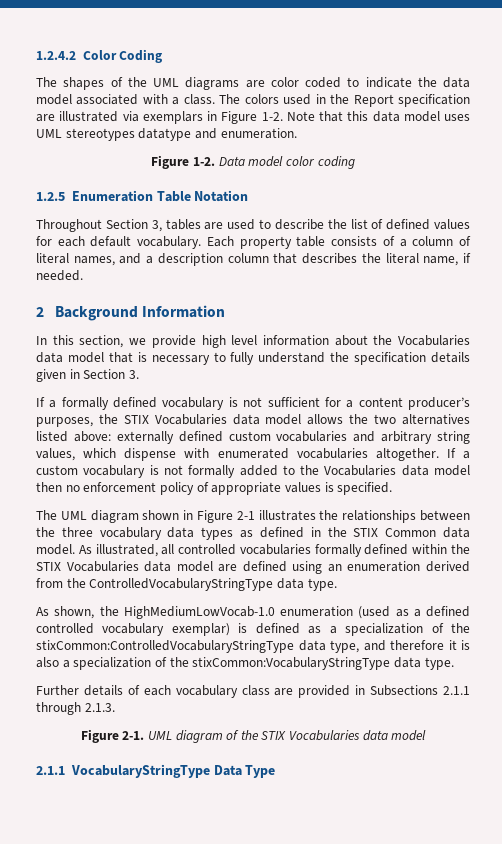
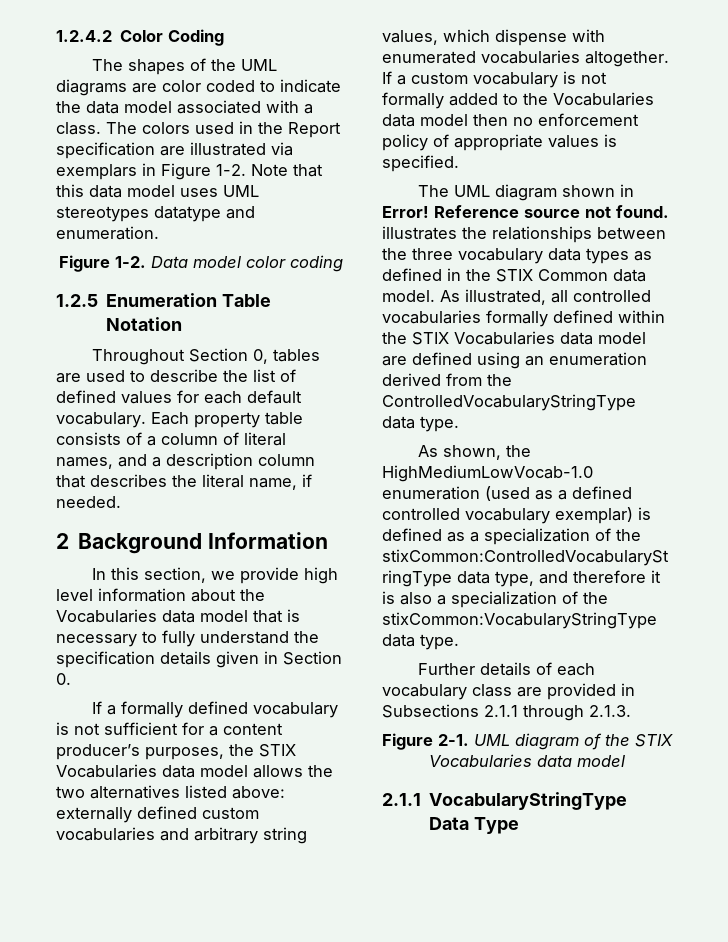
- Throughout Section 3, tables are used to describe the list of defined values for each default vocabulary.
+ Throughout Section 0, tables are used to describe the list of defined values for each default vocabulary.
- In this section, we provide high level information about the Vocabularies data model that is necessary to fully understand the specification details given in Section 3.
+ In this section, we provide high level information about the Vocabularies data model that is necessary to fully understand the specification details given in Section 0.
- The UML diagram shown in Figure 2-1 illustrates the relationships between the three vocabulary data types as defined in the STIX Common data model.
+ The UML diagram shown in Error! Reference source not found. illustrates the relationships between the three vocabulary data types as defined in the STIX Common data model.

